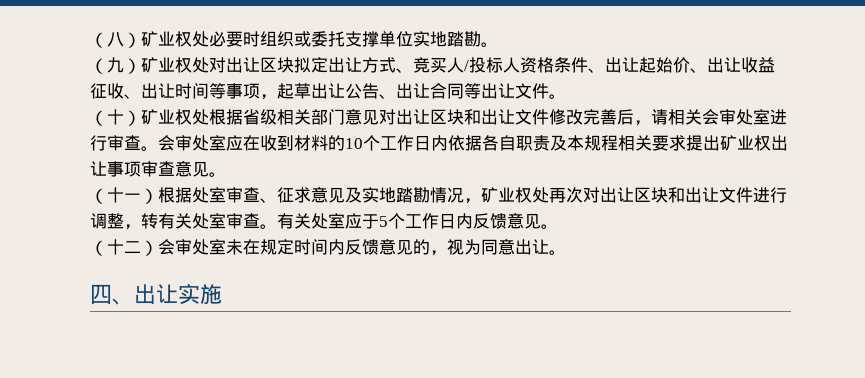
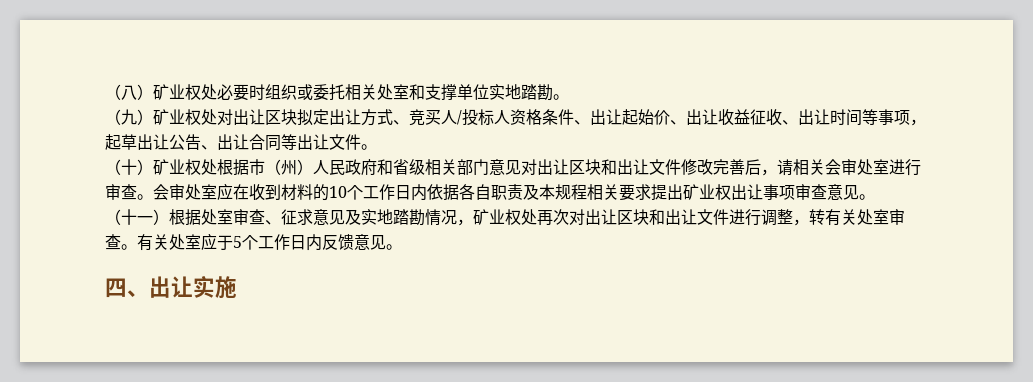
- （八）矿业权处必要时组织或委托支撑单位实地踏勘。
+ （八）矿业权处必要时组织或委托相关处室和支撑单位实地踏勘。
- （十）矿业权处根据省级相关部门意见对出让区块和出让文件修改完善后，请相关会审处室进行审查。
+ （十）矿业权处根据市（州）人民政府和省级相关部门意见对出让区块和出让文件修改完善后，请相关会审处室进行审查。
- （十二）会审处室未在规定时间内反馈意见的，视为同意出让。

